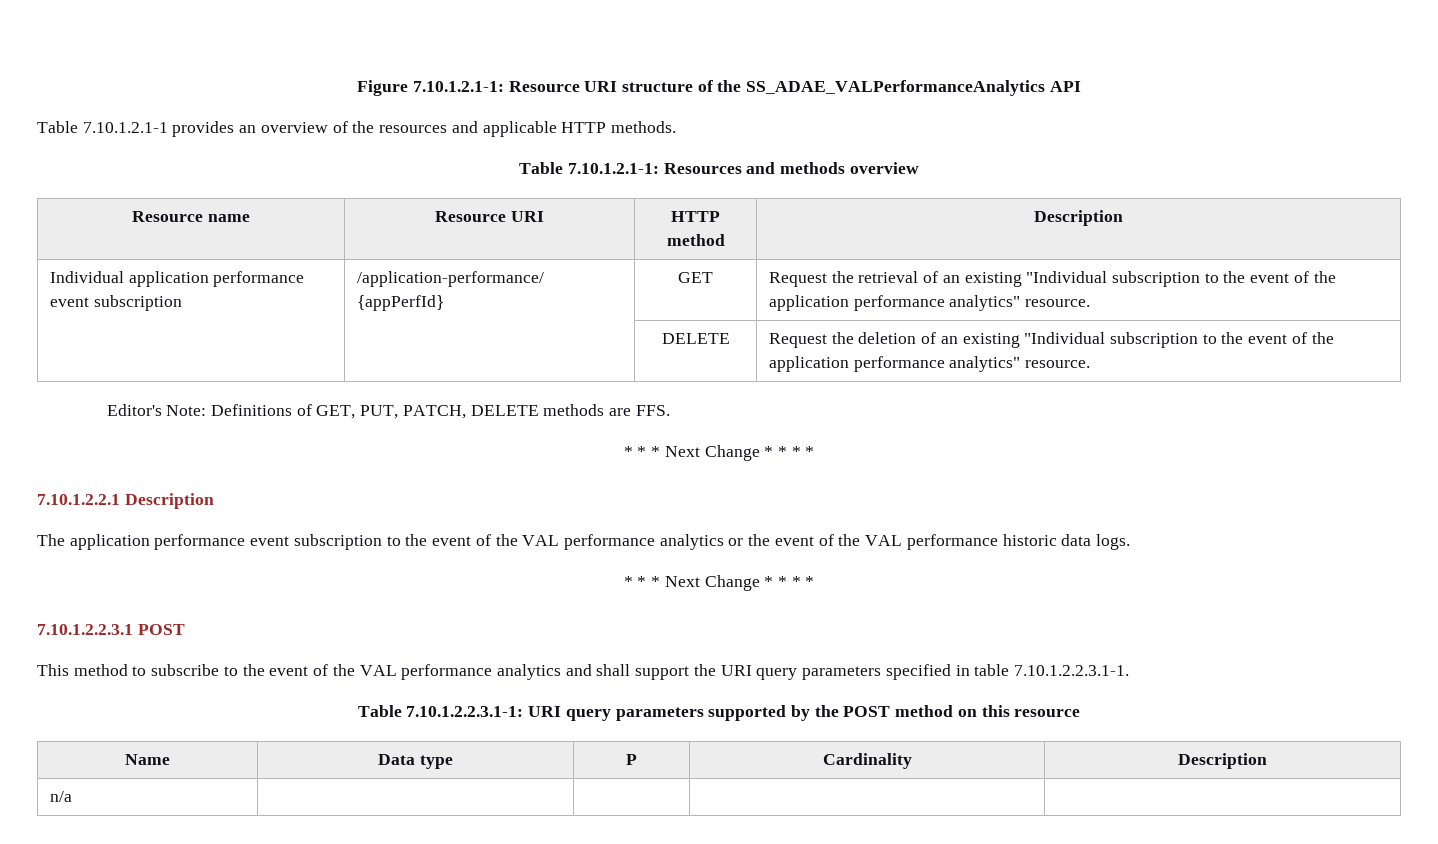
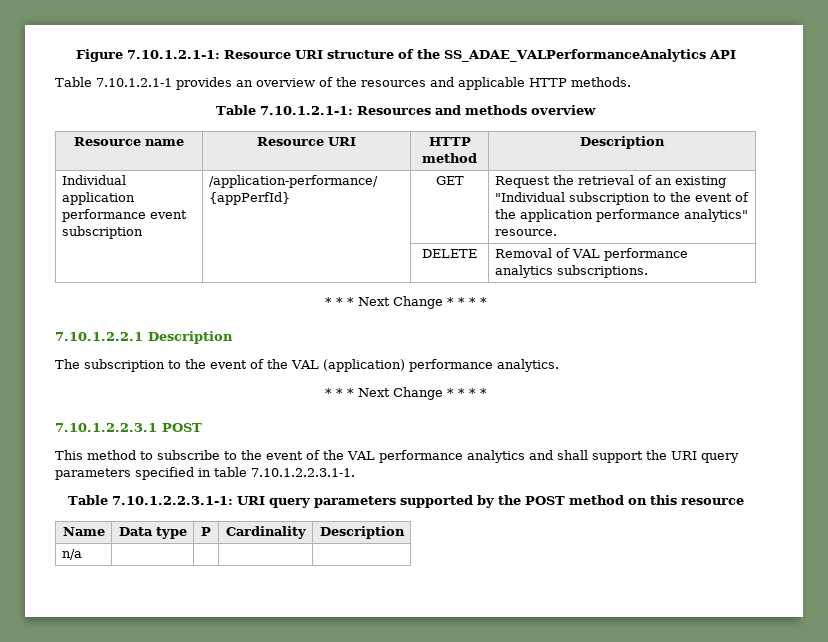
- | | DELETE | Request the deletion of an existing "Individual subscription to the event of the application performance analytics" resource.
- Editor's Note: Definitions of GET, PUT, PATCH, DELETE methods are FFS.
+ | | DELETE | Removal of VAL performance analytics subscriptions.
- The application performance event subscription to the event of the VAL performance analytics or the event of the VAL performance historic data logs.
+ The subscription to the event of the VAL (application) performance analytics.

